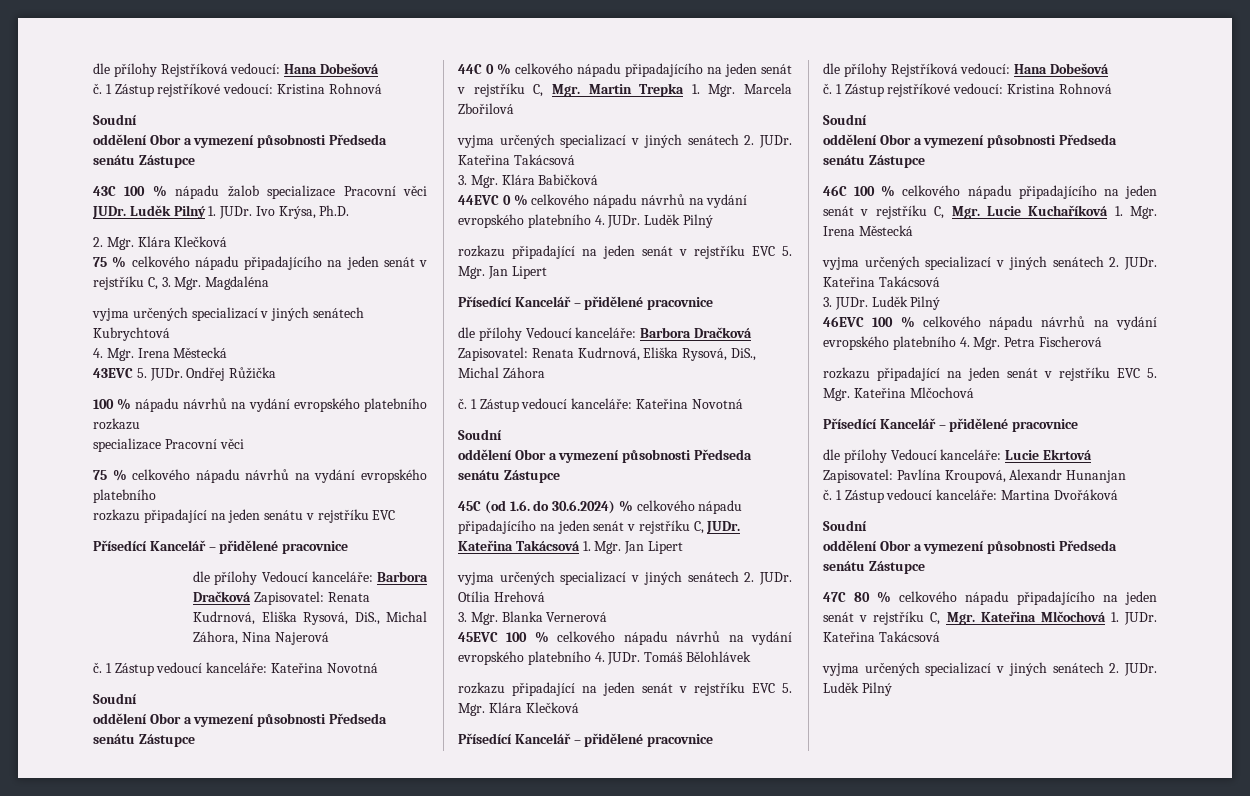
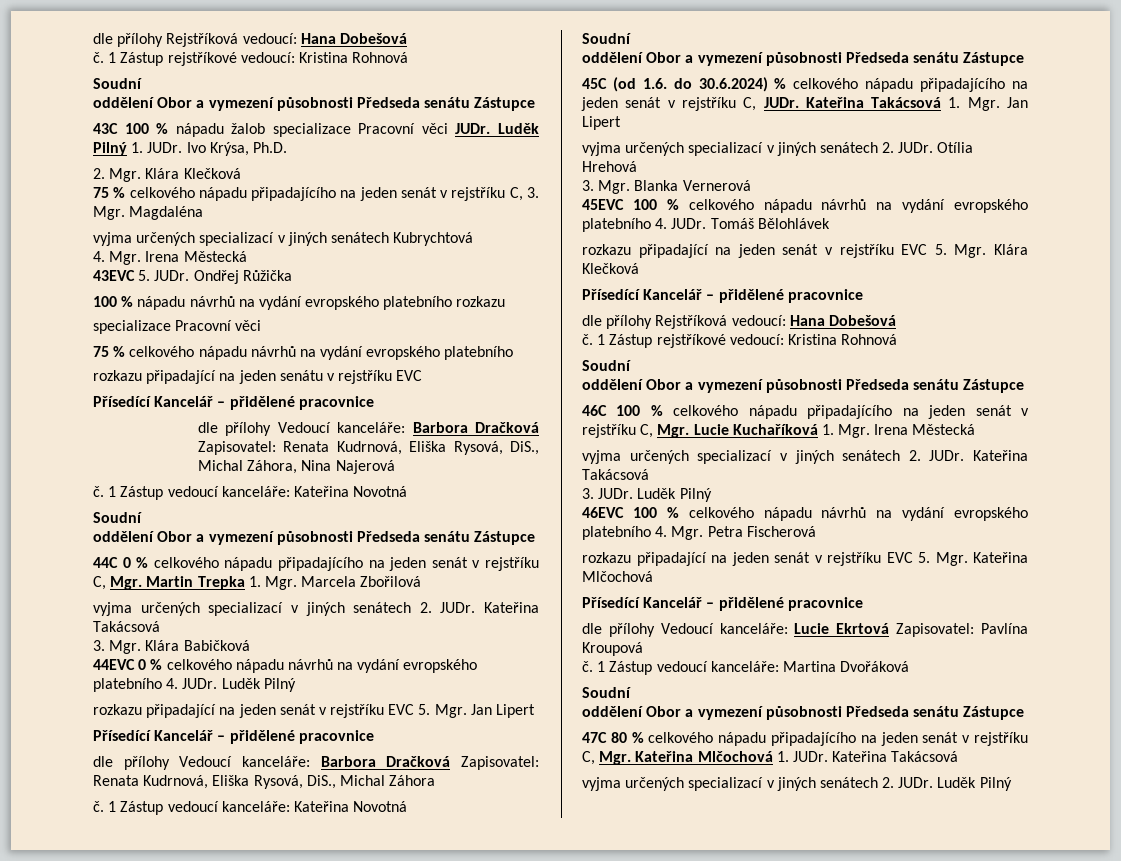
- dle přílohy Vedoucí kanceláře: Lucie Ekrtová Zapisovatel: Pavlína Kroupová, Alexandr Hunanjan
+ dle přílohy Vedoucí kanceláře: Lucie Ekrtová Zapisovatel: Pavlína Kroupová

